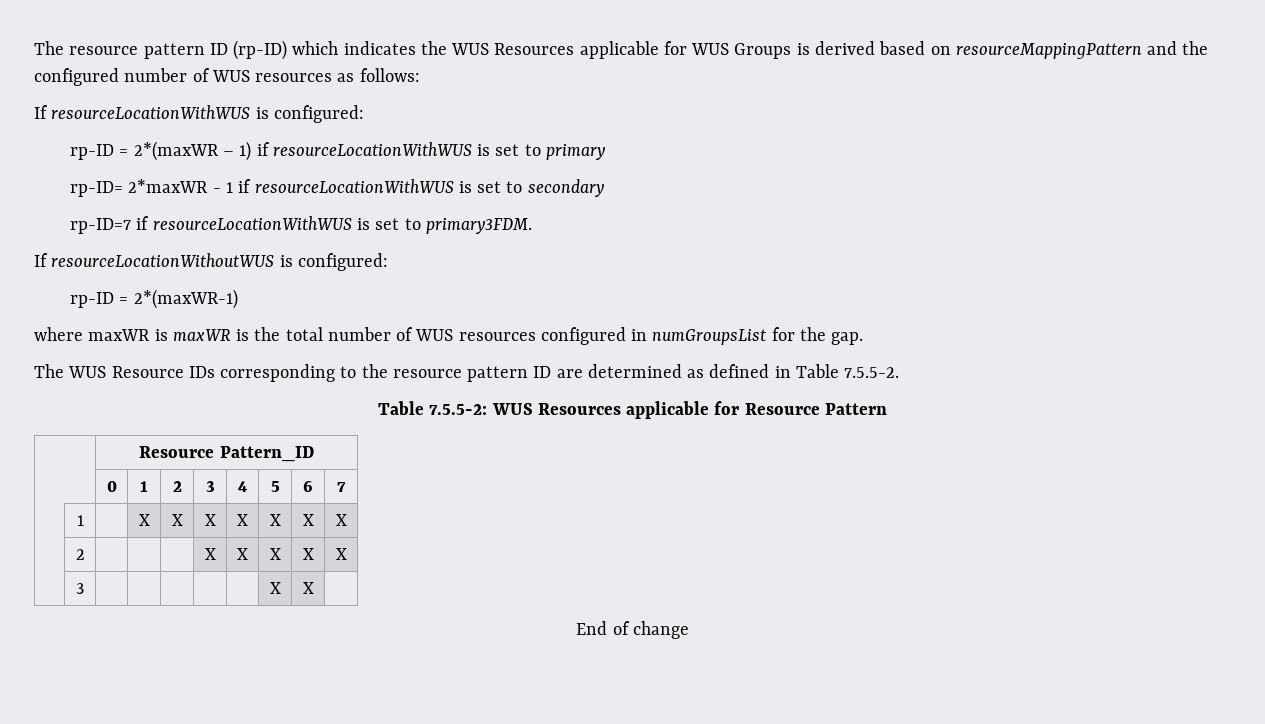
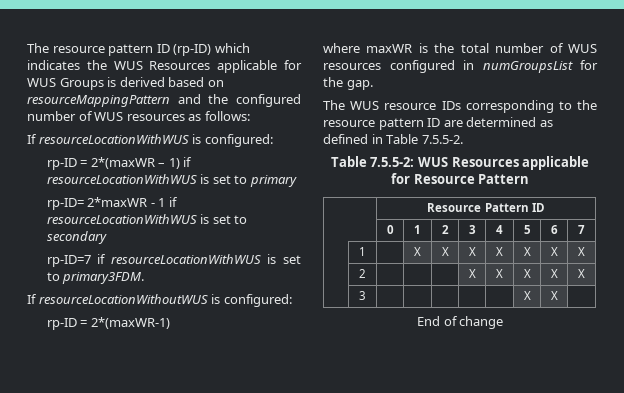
- where maxWR is maxWR is the total number of WUS resources configured in numGroupsList for the gap.
+ where maxWR is the total number of WUS resources configured in numGroupsList for the gap.
- The WUS Resource IDs corresponding to the resource pattern ID are determined as defined in Table 7.5.5-2.
+ The WUS resource IDs corresponding to the resource pattern ID are determined as defined in Table 7.5.5-2.
- | Resource Pattern_ID
+ | Resource Pattern ID

